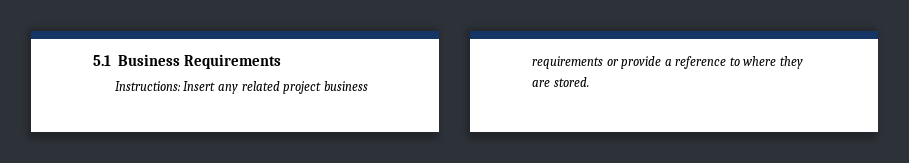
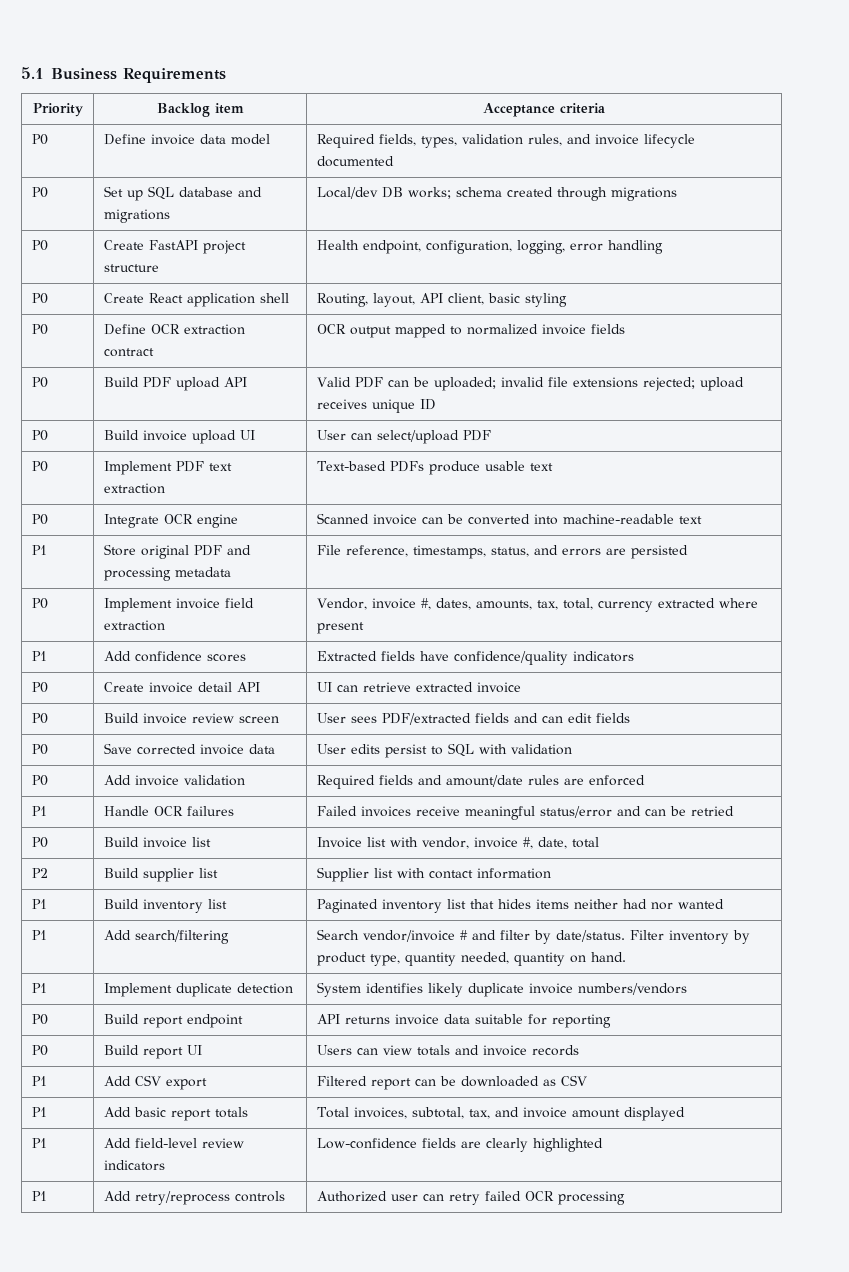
- Instructions: Insert any related project business requirements or provide a reference to where they are stored.
+ Priority | Backlog item | Acceptance criteria
+ P0 | Define invoice data model | Required fields, types, validation rules, and invoice lifecycle documented
+ P0 | Set up SQL database and migrations | Local/dev DB works; schema created through migrations
+ P0 | Create FastAPI project structure | Health endpoint, configuration, logging, error handling
+ P0 | Create React application shell | Routing, layout, API client, basic styling
+ P0 | Define OCR extraction contract | OCR output mapped to normalized invoice fields
+ P0 | Build PDF upload API | Valid PDF can be uploaded; invalid file extensions rejected; upload receives unique ID
+ P0 | Build invoice upload UI | User can select/upload PDF
+ P0 | Implement PDF text extraction | Text-based PDFs produce usable text
+ P0 | Integrate OCR engine | Scanned invoice can be converted into machine-readable text
+ P1 | Store original PDF and processing metadata | File reference, timestamps, status, and errors are persisted
+ P0 | Implement invoice field extraction | Vendor, invoice #, dates, amounts, tax, total, currency extracted where present
+ P1 | Add confidence scores | Extracted fields have confidence/quality indicators
+ P0 | Create invoice detail API | UI can retrieve extracted invoice
+ P0 | Build invoice review screen | User sees PDF/extracted fields and can edit fields
+ P0 | Save corrected invoice data | User edits persist to SQL with validation
+ P0 | Add invoice validation | Required fields and amount/date rules are enforced
+ P1 | Handle OCR failures | Failed invoices receive meaningful status/error and can be retried
+ P0 | Build invoice list | Invoice list with vendor, invoice #, date, total
+ P2 | Build supplier list | Supplier list with contact information
+ P1 | Build inventory list | Paginated inventory list that hides items neither had nor wanted
+ P1 | Add search/filtering | Search vendor/invoice # and filter by date/status. Filter inventory by product type, quantity needed, quantity on hand.
+ P1 | Implement duplicate detection | System identifies likely duplicate invoice numbers/vendors
+ P0 | Build report endpoint | API returns invoice data suitable for reporting
+ P0 | Build report UI | Users can view totals and invoice records
+ P1 | Add CSV export | Filtered report can be downloaded as CSV
+ P1 | Add basic report totals | Total invoices, subtotal, tax, and invoice amount displayed
+ P1 | Add field-level review indicators | Low-confidence fields are clearly highlighted
+ P1 | Add retry/reprocess controls | Authorized user can retry failed OCR processing

